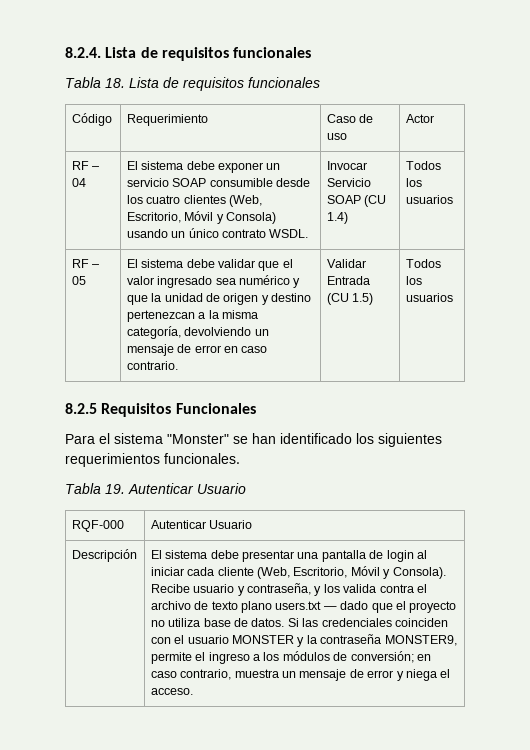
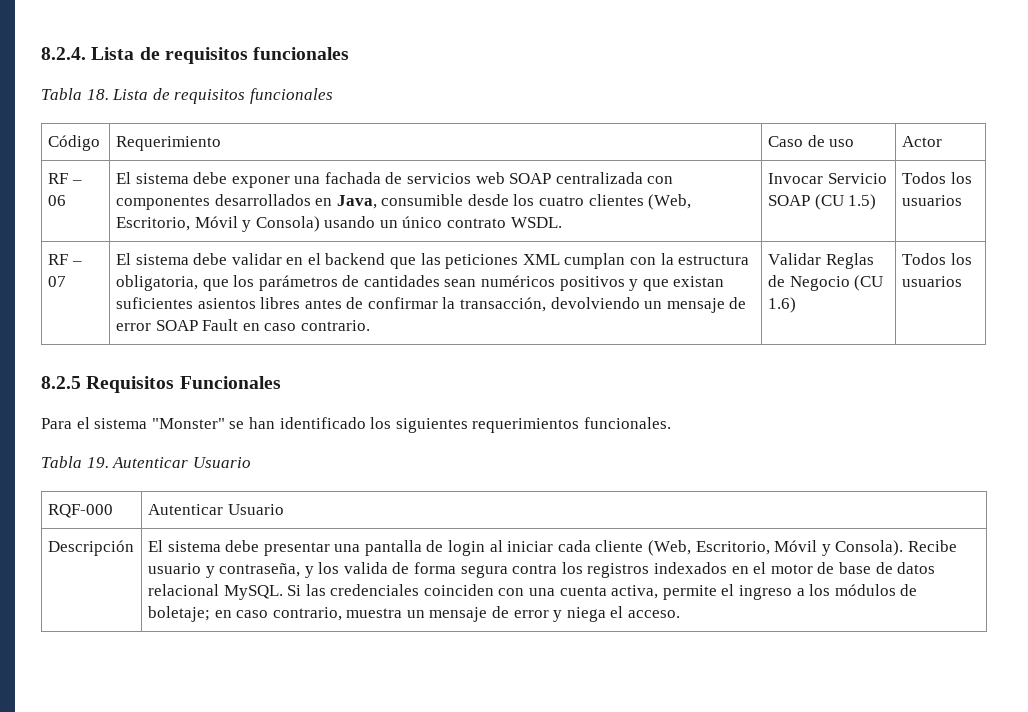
- RF – 04
+ RF – 06
- El sistema debe exponer un servicio SOAP consumible desde los cuatro clientes (Web, Escritorio, Móvil y Consola) usando un único contrato WSDL.
+ El sistema debe exponer una fachada de servicios web SOAP centralizada con componentes desarrollados en Java, consumible desde los cuatro clientes (Web, Escritorio, Móvil y Consola) usando un único contrato WSDL.
- Invocar Servicio SOAP (CU 1.4)
+ Invocar Servicio SOAP (CU 1.5)
- RF – 05
+ RF – 07
- El sistema debe validar que el valor ingresado sea numérico y que la unidad de origen y destino pertenezcan a la misma categoría, devolviendo un mensaje de error en caso contrario.
+ El sistema debe validar en el backend que las peticiones XML cumplan con la estructura obligatoria, que los parámetros de cantidades sean numéricos positivos y que existan suficientes asientos libres antes de confirmar la transacción, devolviendo un mensaje de error SOAP Fault en caso contrario.
- Validar Entrada (CU 1.5)
+ Validar Reglas de Negocio (CU 1.6)
- Recibe usuario y contraseña, y los valida contra el archivo de texto plano users.txt — dado que el proyecto no utiliza base de datos.
+ Recibe usuario y contraseña, y los valida de forma segura contra los registros indexados en el motor de base de datos relacional MySQL.
- Si las credenciales coinciden con el usuario MONSTER y la contraseña MONSTER9, permite el ingreso a los módulos de conversión; en caso contrario, muestra un mensaje de error y niega el acceso.
+ Si las credenciales coinciden con una cuenta activa, permite el ingreso a los módulos de boletaje; en caso contrario, muestra un mensaje de error y niega el acceso.

